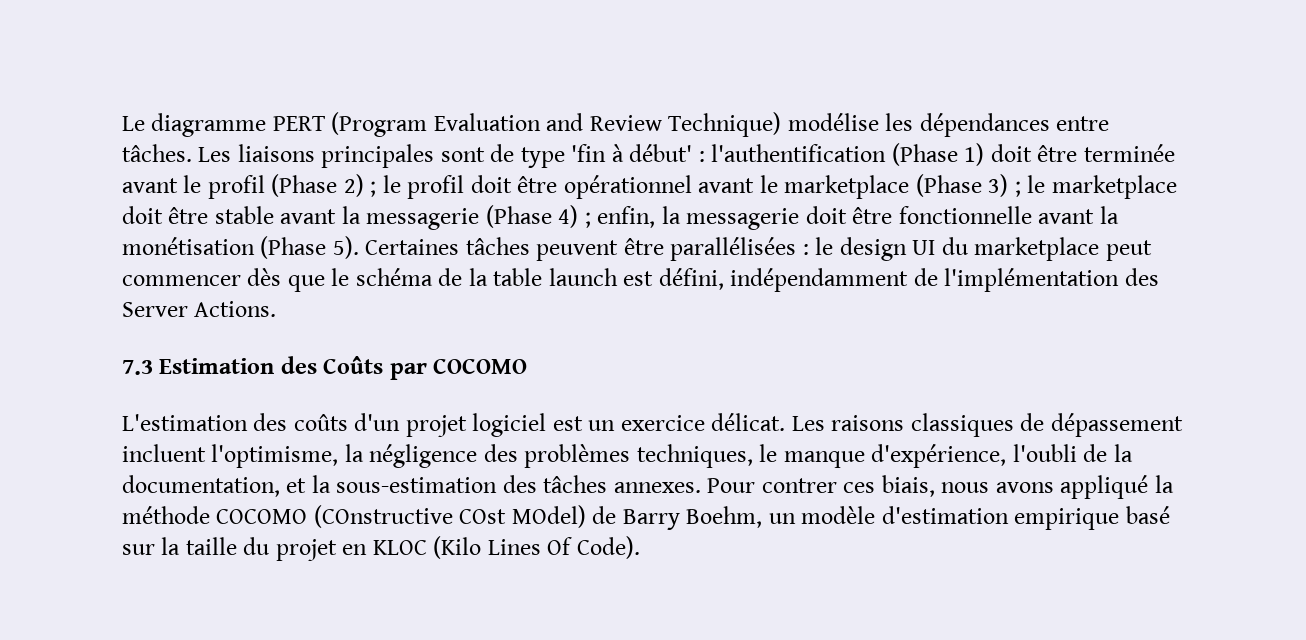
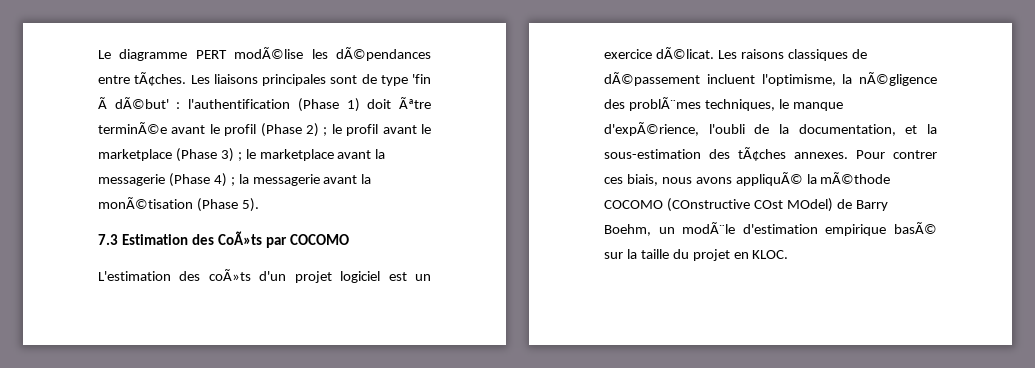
- Le diagramme PERT (Program Evaluation and Review Technique) modélise les dépendances entre tâches.
+ Le diagramme PERT modÃ©lise les dÃ©pendances entre tÃ¢ches.
- Les liaisons principales sont de type 'fin à début' : l'authentification (Phase 1) doit être terminée avant le profil (Phase 2) ; le profil doit être opérationnel avant le marketplace (Phase 3) ; le marketplace doit être stable avant la messagerie (Phase 4) ; enfin, la messagerie doit être fonctionnelle avant la monétisation (Phase 5). Certaines tâches peuvent être parallélisées : le design UI du marketplace peut commencer dès que le schéma de la table launch est défini, indépendamment de l'implémentation des Server Actions.
+ Les liaisons principales sont de type 'fin Ã dÃ©but' : l'authentification (Phase 1) doit Ãªtre terminÃ©e avant le profil (Phase 2) ; le profil avant le marketplace (Phase 3) ; le marketplace avant la messagerie (Phase 4) ; la messagerie avant la monÃ©tisation (Phase 5).
- 7.3 Estimation des Coûts par COCOMO
+ 7.3 Estimation des CoÃ»ts par COCOMO
- L'estimation des coûts d'un projet logiciel est un exercice délicat.
+ L'estimation des coÃ»ts d'un projet logiciel est un exercice dÃ©licat.
- Les raisons classiques de dépassement incluent l'optimisme, la négligence des problèmes techniques, le manque d'expérience, l'oubli de la documentation, et la sous-estimation des tâches annexes.
+ Les raisons classiques de dÃ©passement incluent l'optimisme, la nÃ©gligence des problÃ¨mes techniques, le manque d'expÃ©rience, l'oubli de la documentation, et la sous-estimation des tÃ¢ches annexes.
- Pour contrer ces biais, nous avons appliqué la méthode COCOMO (COnstructive COst MOdel) de Barry Boehm, un modèle d'estimation empirique basé sur la taille du projet en KLOC (Kilo Lines Of Code).
+ Pour contrer ces biais, nous avons appliquÃ© la mÃ©thode COCOMO (COnstructive COst MOdel) de Barry Boehm, un modÃ¨le d'estimation empirique basÃ© sur la taille du projet en KLOC.

